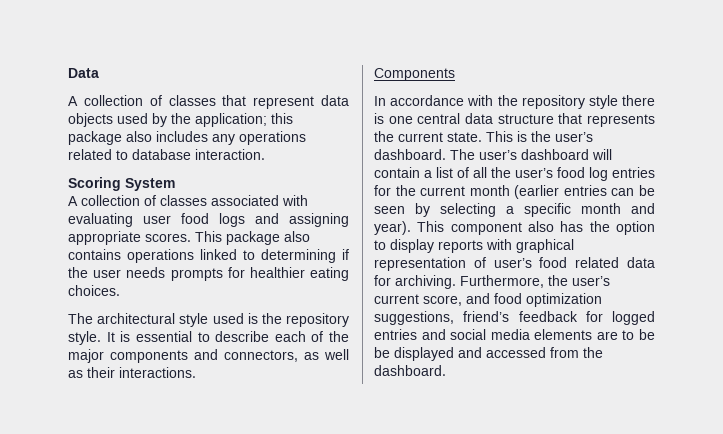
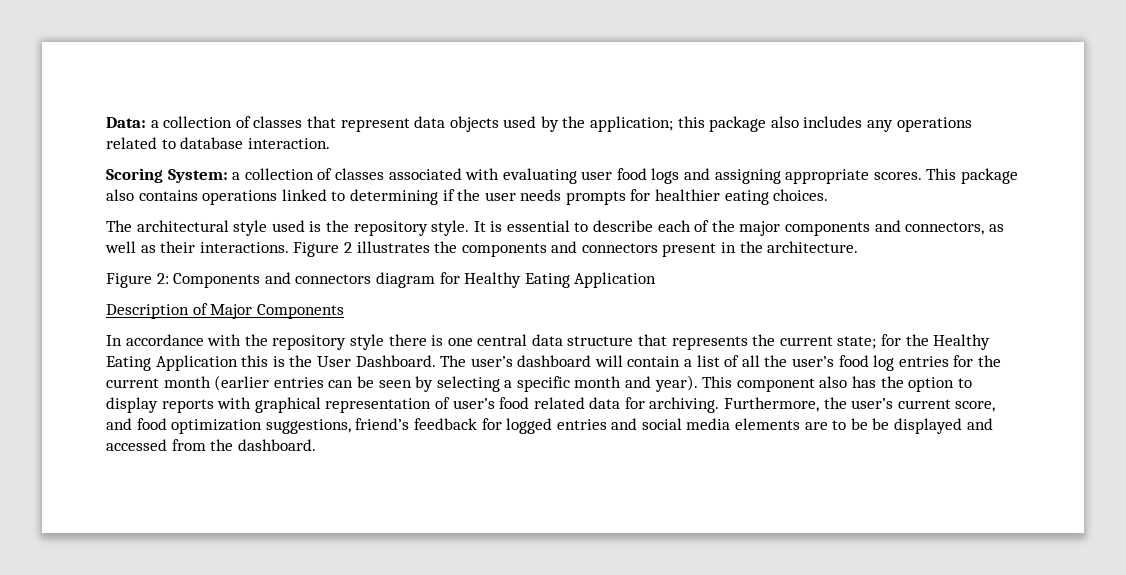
- Data
- A collection of classes that represent data objects used by the application; this package also includes any operations related to database interaction.
+ Data: a collection of classes that represent data objects used by the application; this package also includes any operations related to database interaction.
- Scoring System
- A collection of classes associated with evaluating user food logs and assigning appropriate scores.
+ Scoring System: a collection of classes associated with evaluating user food logs and assigning appropriate scores.
- It is essential to describe each of the major components and connectors, as well as their interactions.
- Components
+ It is essential to describe each of the major components and connectors, as well as their interactions. Figure 2 illustrates the components and connectors present in the architecture.
+ Figure 2: Components and connectors diagram for Healthy Eating Application
+ Description of Major Components
- In accordance with the repository style there is one central data structure that represents the current state. This is the user’s dashboard.
+ In accordance with the repository style there is one central data structure that represents the current state; for the Healthy Eating Application this is the User Dashboard.

